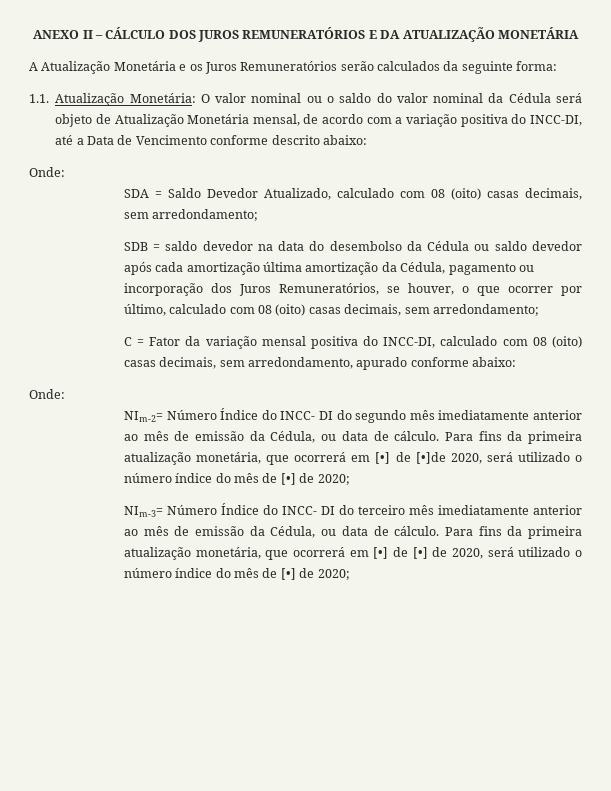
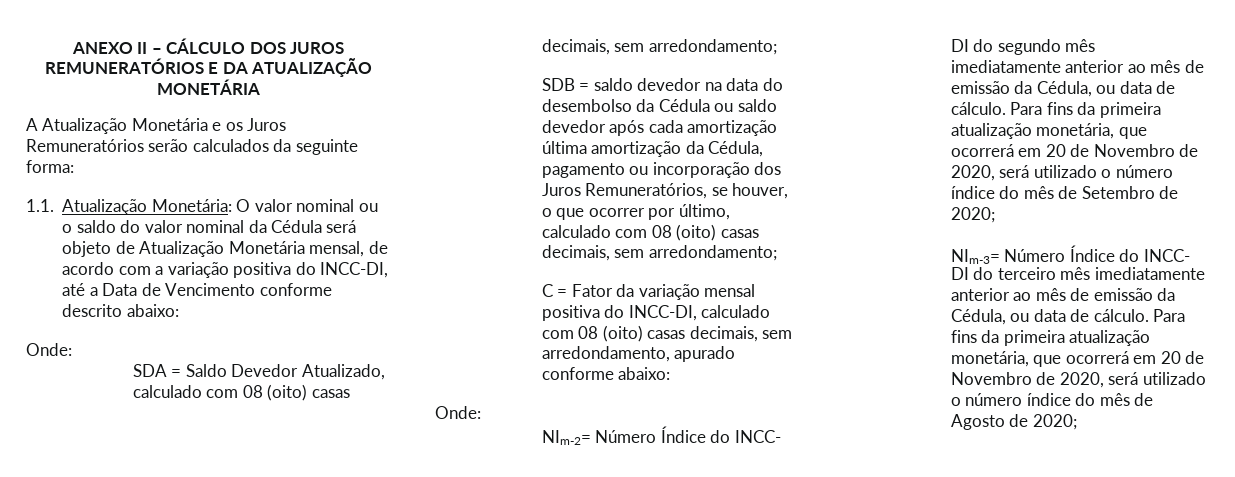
- Para fins da primeira atualização monetária, que ocorrerá em [•] de [•]de 2020, será utilizado o número índice do mês de [•] de 2020;
+ Para fins da primeira atualização monetária, que ocorrerá em 20 de Novembro de 2020, será utilizado o número índice do mês de Setembro de 2020;
- Para fins da primeira atualização monetária, que ocorrerá em [•] de [•] de 2020, será utilizado o número índice do mês de [•] de 2020;
+ Para fins da primeira atualização monetária, que ocorrerá em 20 de Novembro de 2020, será utilizado o número índice do mês de Agosto de 2020;

